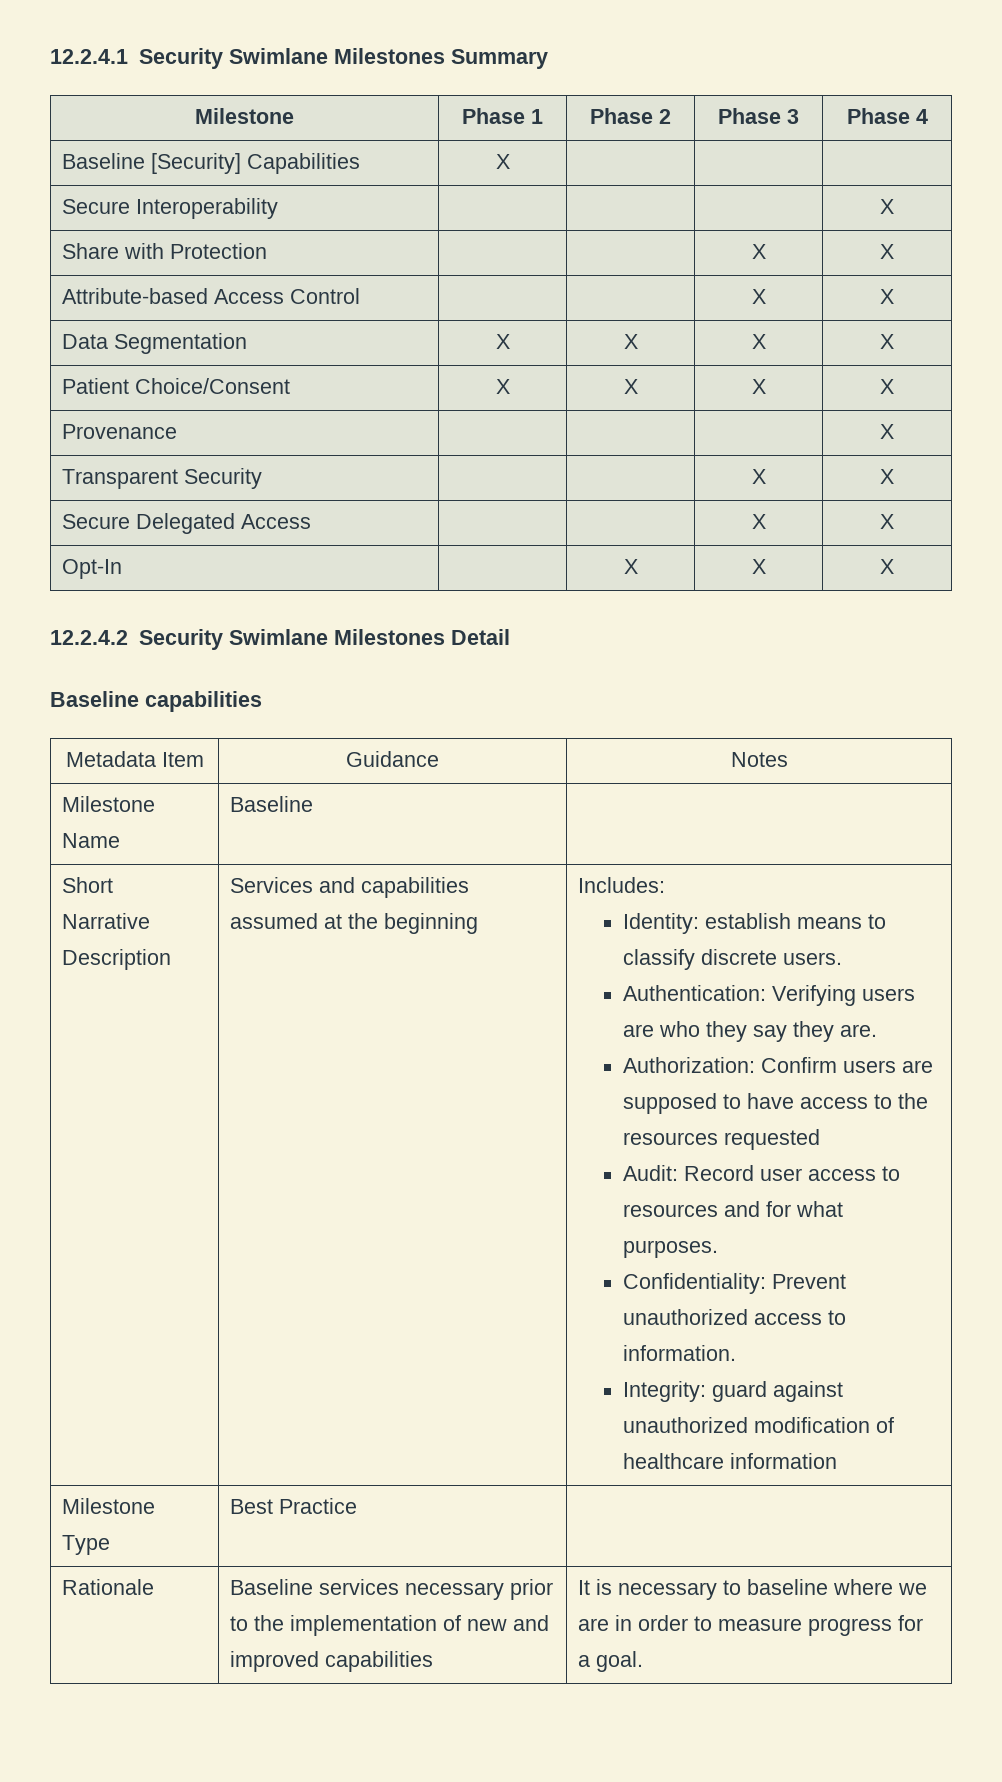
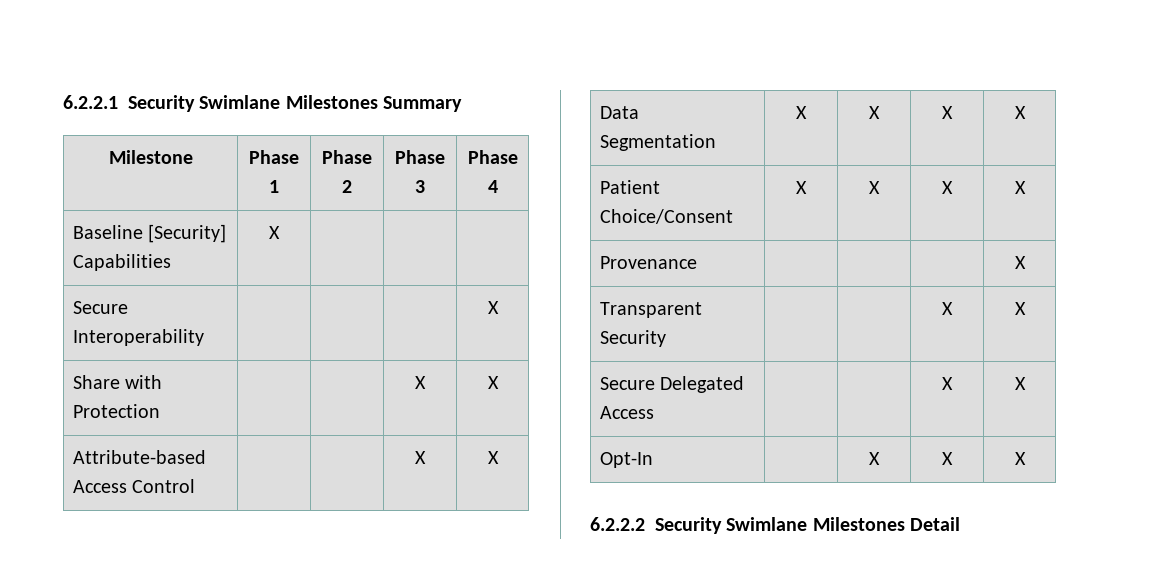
- 12.2.4.1 Security Swimlane Milestones Summary
+ 6.2.2.1 Security Swimlane Milestones Summary
- 12.2.4.2 Security Swimlane Milestones Detail
+ 6.2.2.2 Security Swimlane Milestones Detail
- Baseline capabilities
- Metadata Item | Guidance | Notes
- Milestone Name | Baseline |
- Short Narrative Description | Services and capabilities assumed at the beginning | Includes:
- Identity: establish means to classify discrete users.
- Authentication: Verifying users are who they say they are.
- Authorization: Confirm users are supposed to have access to the resources requested
- Audit: Record user access to resources and for what purposes.
- Confidentiality: Prevent unauthorized access to information.
- Integrity: guard against unauthorized modification of healthcare information
- Milestone Type | Best Practice |
- Rationale | Baseline services necessary prior to the implementation of new and improved capabilities | It is necessary to baseline where we are in order to measure progress for a goal.

